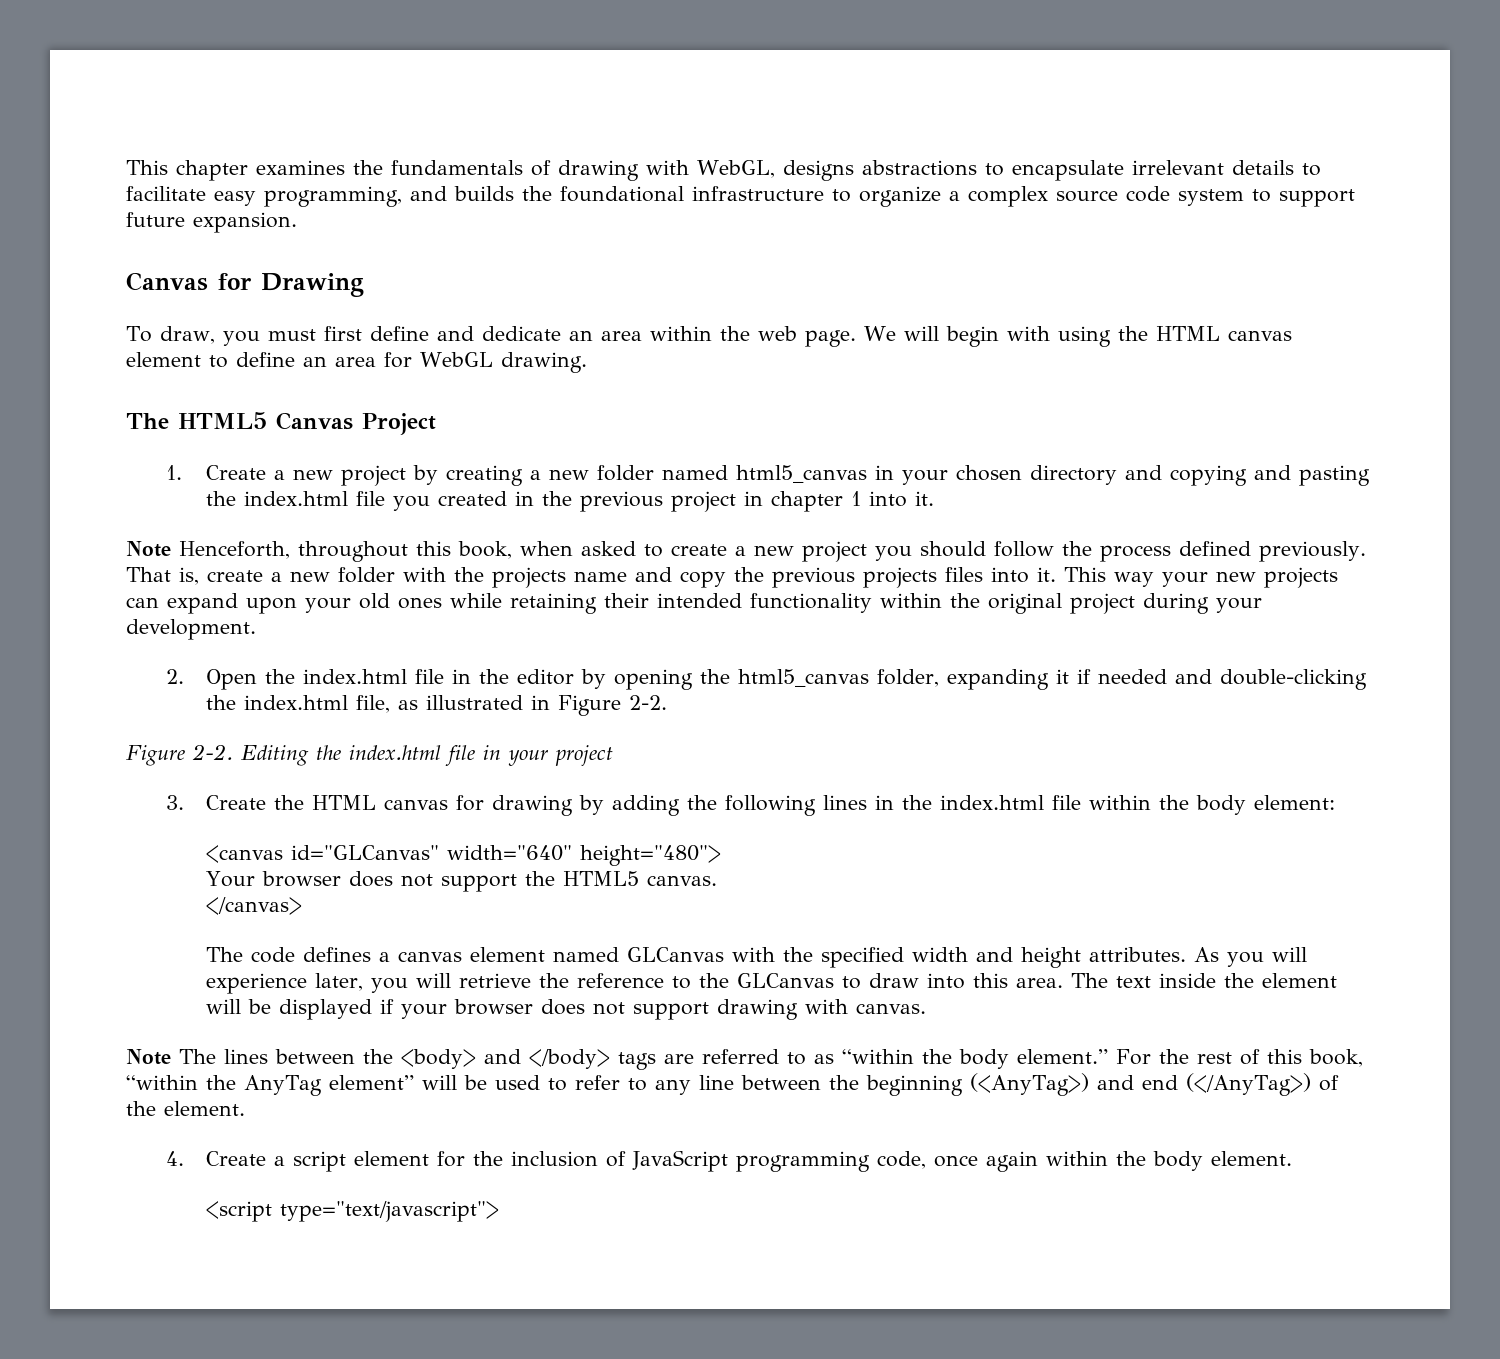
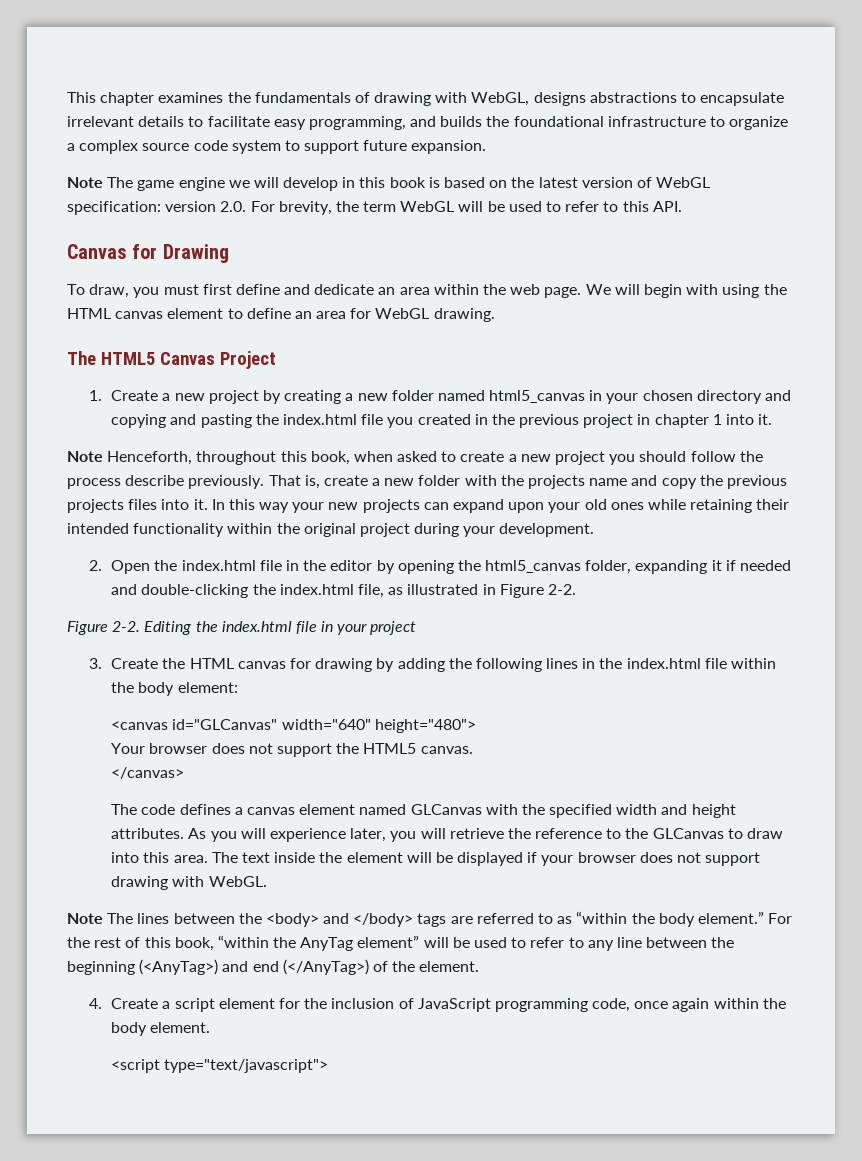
+ Note The game engine we will develop in this book is based on the latest version of WebGL specification: version 2.0. For brevity, the term WebGL will be used to refer to this API.
- Note Henceforth, throughout this book, when asked to create a new project you should follow the process defined previously.
+ Note Henceforth, throughout this book, when asked to create a new project you should follow the process describe previously.
- This way your new projects can expand upon your old ones while retaining their intended functionality within the original project during your development.
+ In this way your new projects can expand upon your old ones while retaining their intended functionality within the original project during your development.
- The text inside the element will be displayed if your browser does not support drawing with canvas.
+ The text inside the element will be displayed if your browser does not support drawing with WebGL.

